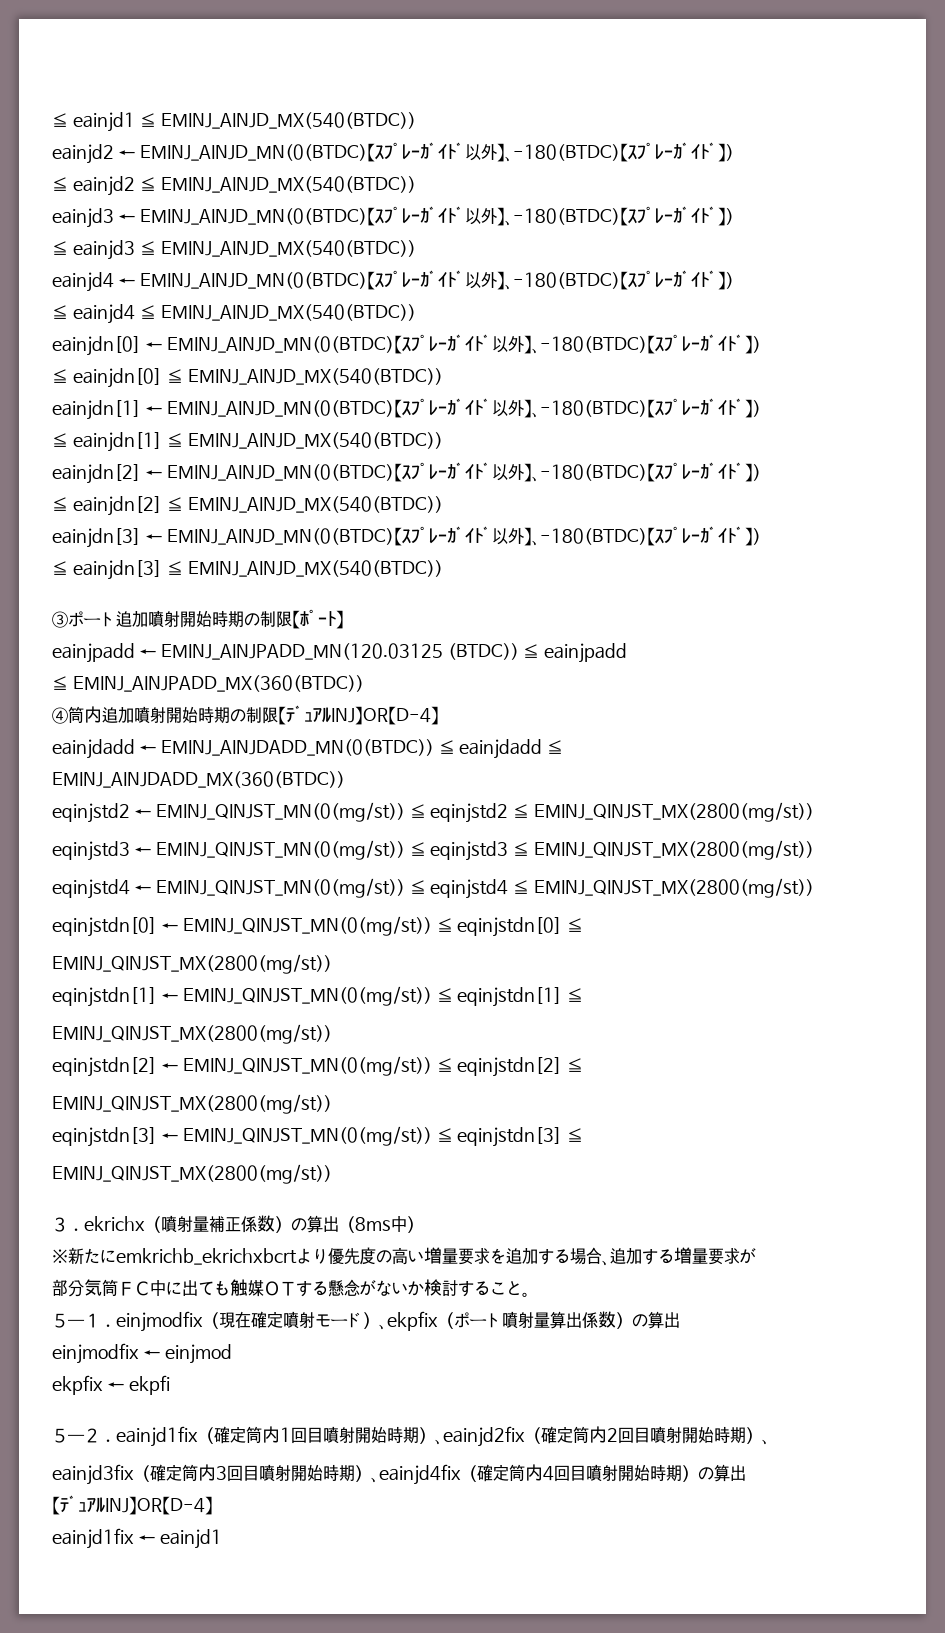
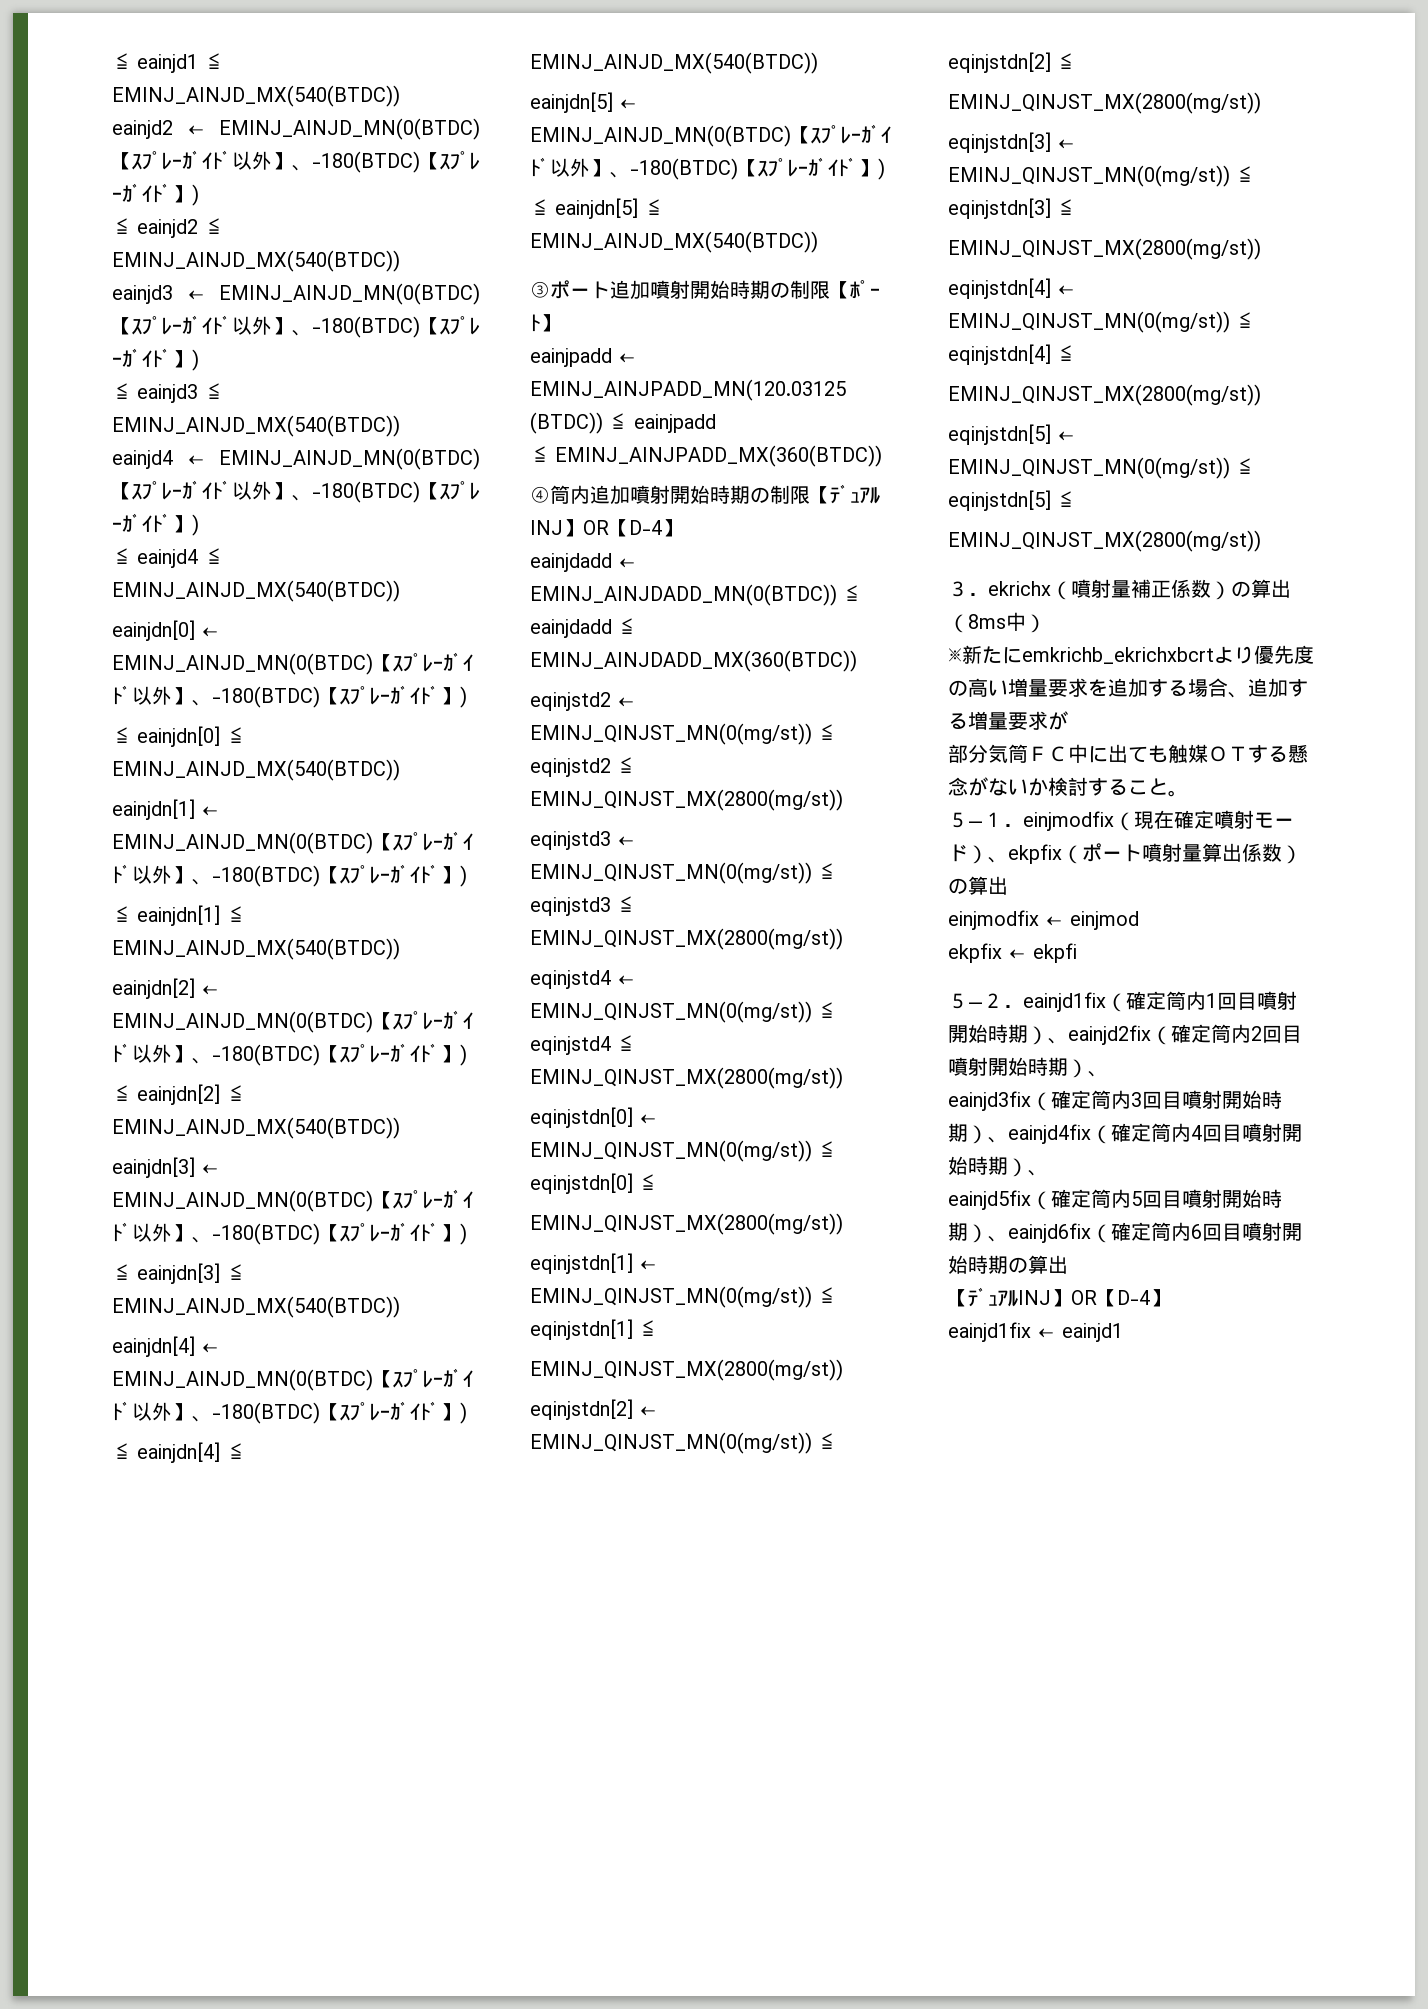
+ eainjdn[4] ← EMINJ_AINJD_MN(0(BTDC)【ｽﾌﾟﾚｰｶﾞｲﾄﾞ以外】、-180(BTDC)【ｽﾌﾟﾚｰｶﾞｲﾄﾞ】)
+ ≦ eainjdn[4] ≦ EMINJ_AINJD_MX(540(BTDC))
+ eainjdn[5] ← EMINJ_AINJD_MN(0(BTDC)【ｽﾌﾟﾚｰｶﾞｲﾄﾞ以外】、-180(BTDC)【ｽﾌﾟﾚｰｶﾞｲﾄﾞ】)
+ ≦ eainjdn[5] ≦ EMINJ_AINJD_MX(540(BTDC))
+ eqinjstdn[4] ← EMINJ_QINJST_MN(0(mg/st)) ≦ eqinjstdn[4] ≦
+ EMINJ_QINJST_MX(2800(mg/st))
+ eqinjstdn[5] ← EMINJ_QINJST_MN(0(mg/st)) ≦ eqinjstdn[5] ≦
+ EMINJ_QINJST_MX(2800(mg/st))
- eainjd3fix（確定筒内3回目噴射開始時期）、eainjd4fix（確定筒内4回目噴射開始時期）の算出
+ eainjd3fix（確定筒内3回目噴射開始時期）、eainjd4fix（確定筒内4回目噴射開始時期）、
+ eainjd5fix（確定筒内5回目噴射開始時期）、eainjd6fix（確定筒内6回目噴射開始時期の算出

